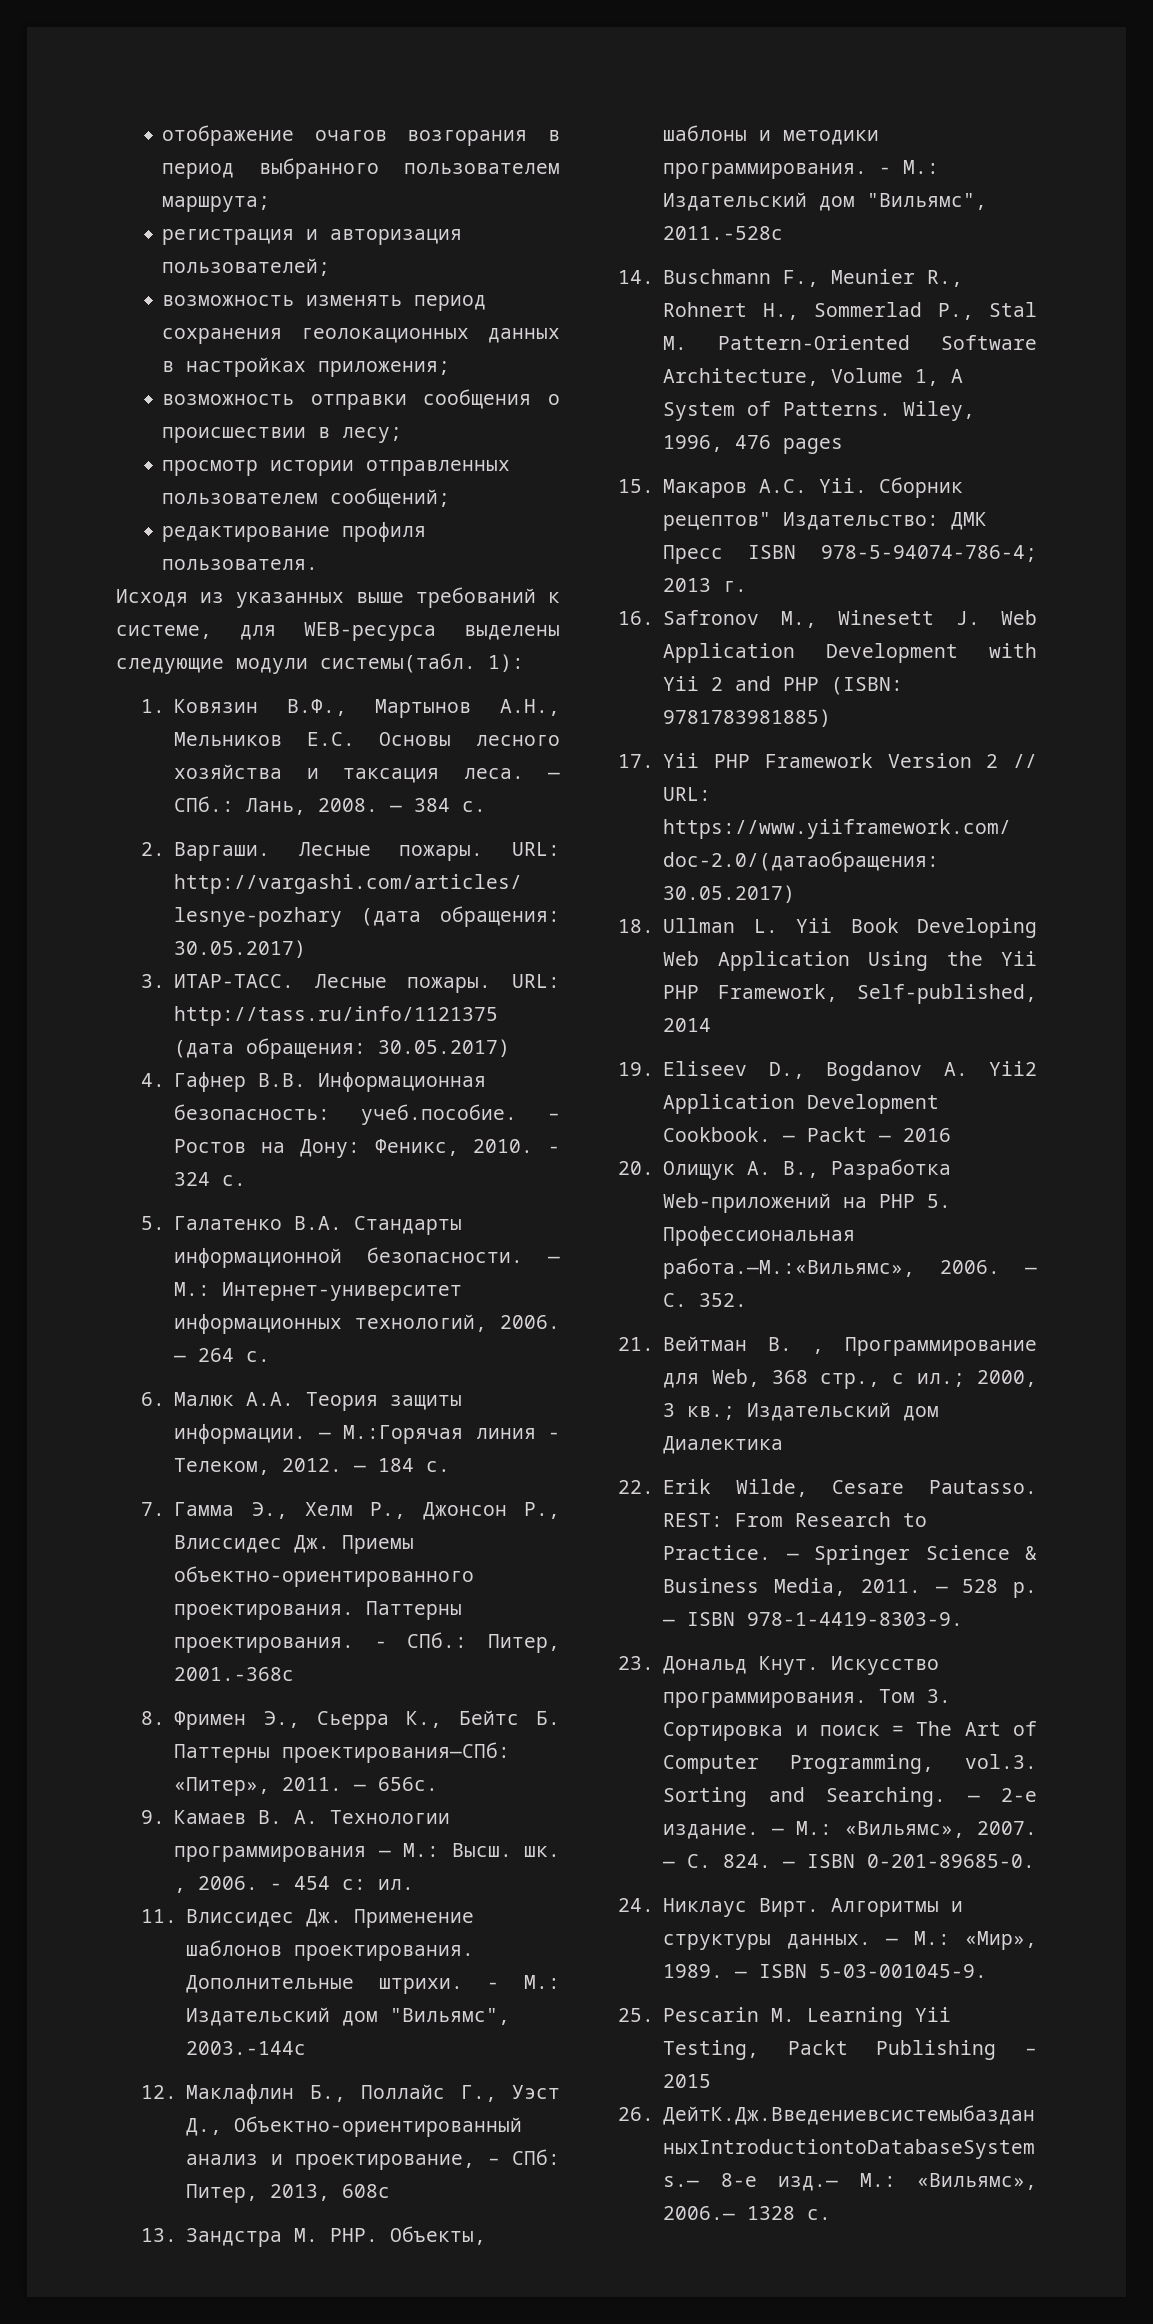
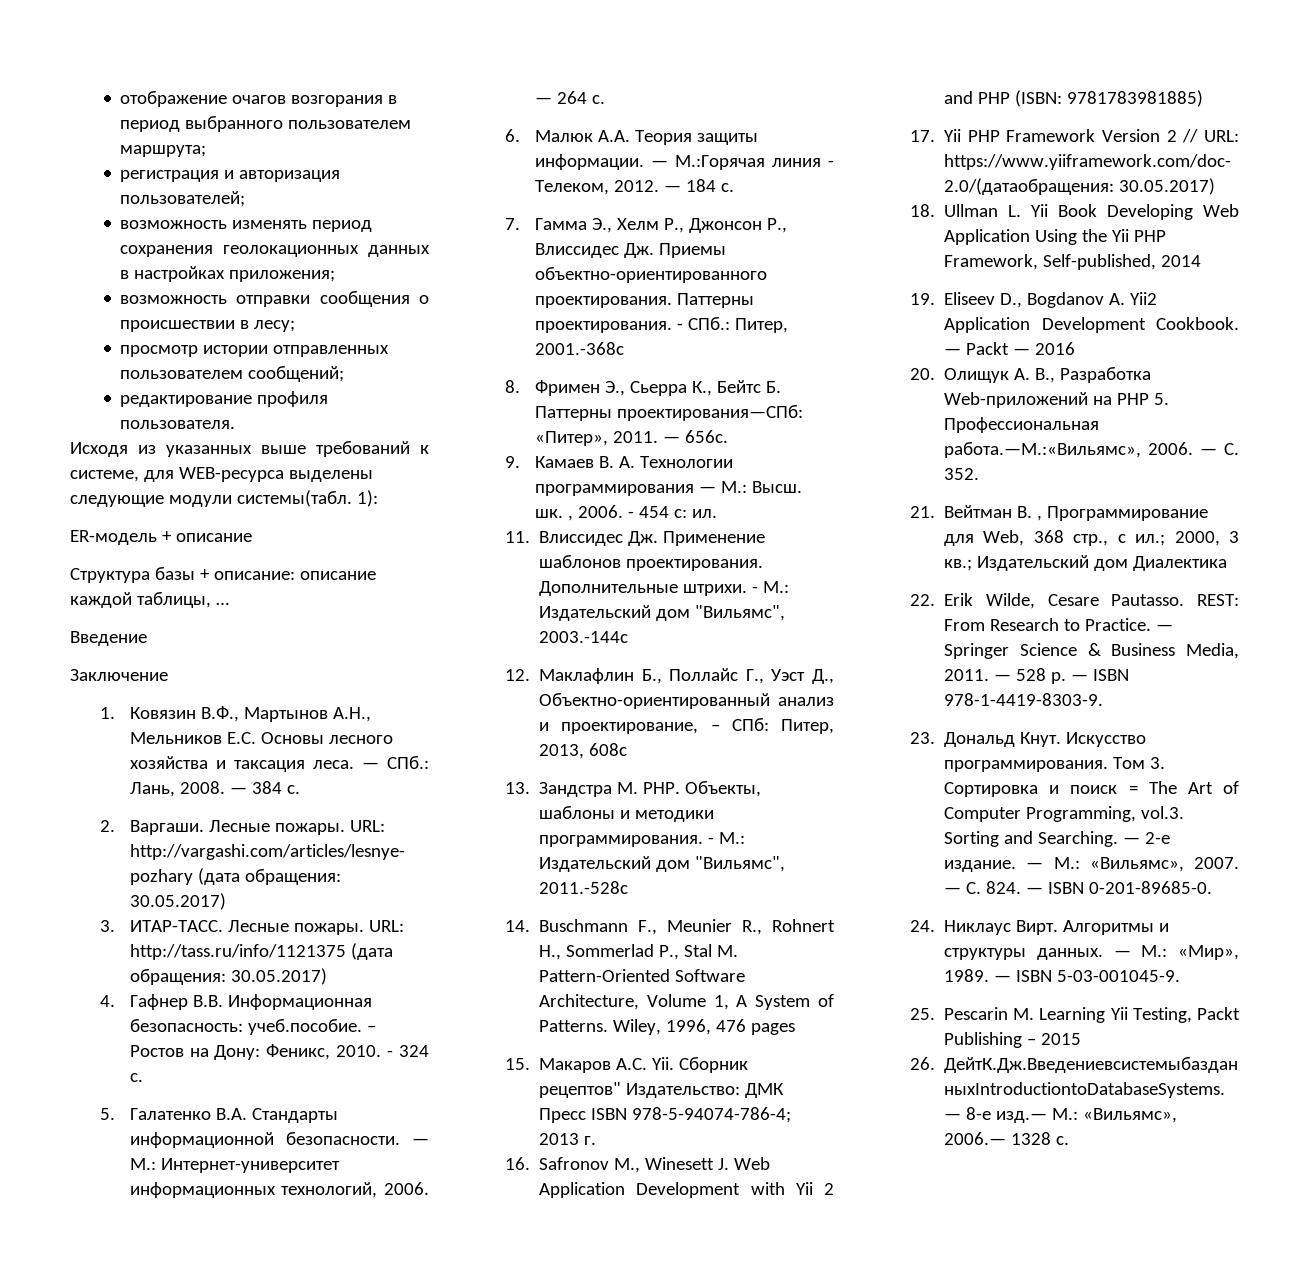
+ ER-модель + описание
+ Структура базы + описание: описание каждой таблицы, …
+ Введение
+ Заключение

